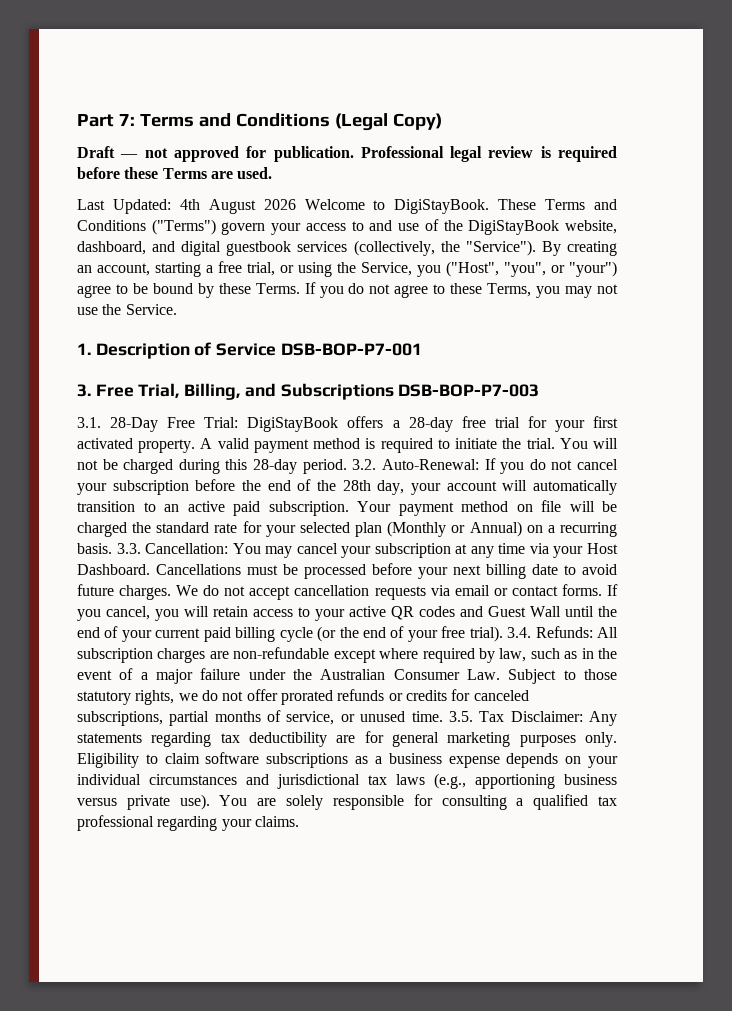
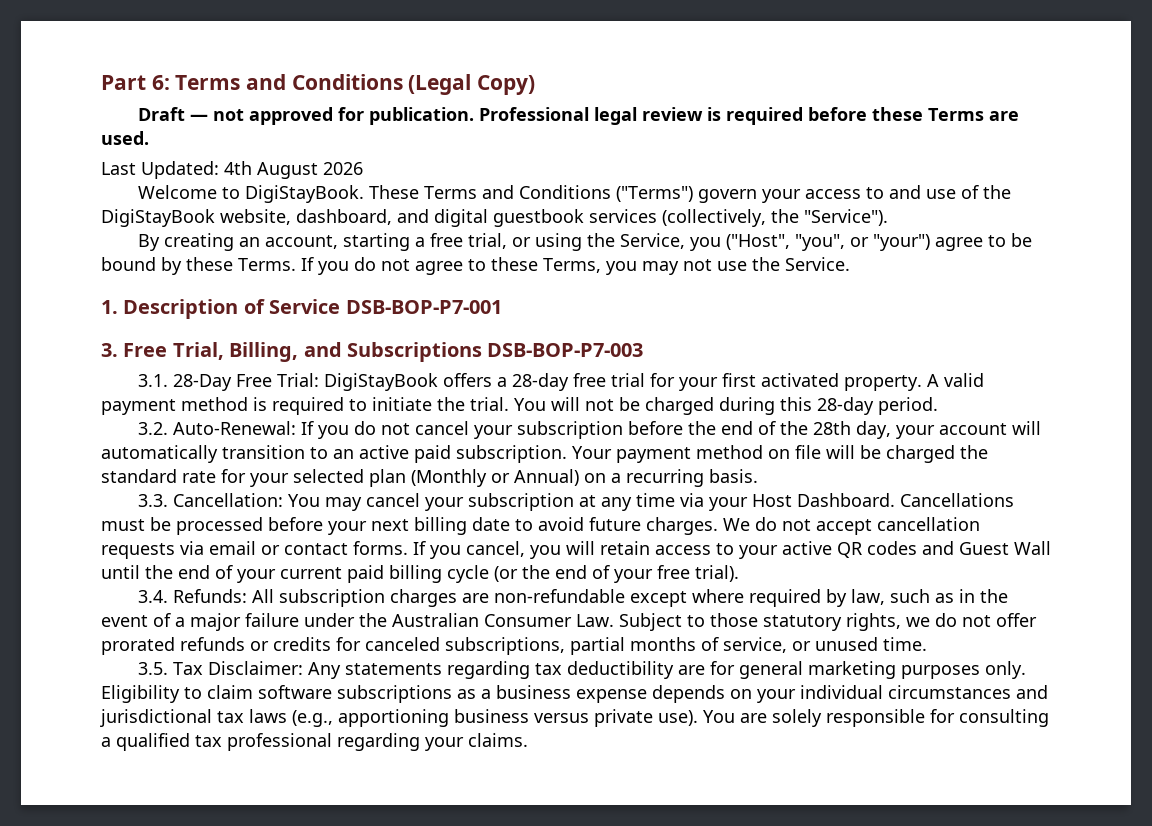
- Part 7: Terms and Conditions (Legal Copy)
+ Part 6: Terms and Conditions (Legal Copy)
- Last Updated: 4th August 2026 Welcome to DigiStayBook.
+ Last Updated: 4th August 2026
+ Welcome to DigiStayBook.
- These Terms and Conditions ("Terms") govern your access to and use of the DigiStayBook website, dashboard, and digital guestbook services (collectively, the "Service"). By creating an account, starting a free trial, or using the Service, you ("Host", "you", or "your") agree to be bound by these Terms.
+ These Terms and Conditions ("Terms") govern your access to and use of the DigiStayBook website, dashboard, and digital guestbook services (collectively, the "Service").
+ By creating an account, starting a free trial, or using the Service, you ("Host", "you", or "your") agree to be bound by these Terms.
- You will not be charged during this 28-day period. 3.2. Auto-Renewal: If you do not cancel your subscription before the end of the 28th day, your account will automatically transition to an active paid subscription.
+ You will not be charged during this 28-day period.
+ 3.2. Auto-Renewal: If you do not cancel your subscription before the end of the 28th day, your account will automatically transition to an active paid subscription.
- Your payment method on file will be charged the standard rate for your selected plan (Monthly or Annual) on a recurring basis. 3.3. Cancellation: You may cancel your subscription at any time via your Host Dashboard.
+ Your payment method on file will be charged the standard rate for your selected plan (Monthly or Annual) on a recurring basis.
+ 3.3. Cancellation: You may cancel your subscription at any time via your Host Dashboard.
- If you cancel, you will retain access to your active QR codes and Guest Wall until the end of your current paid billing cycle (or the end of your free trial). 3.4. Refunds:
+ If you cancel, you will retain access to your active QR codes and Guest Wall until the end of your current paid billing cycle (or the end of your free trial).
+ 3.4. Refunds:
- All subscription charges are non-refundable except where required by law, such as in the event of a major failure under the Australian Consumer Law. Subject to those statutory rights, we do not offer prorated refunds or credits for canceled subscriptions, partial months of service, or unused time. 3.5. Tax Disclaimer:
+ All subscription charges are non-refundable except where required by law, such as in the event of a major failure under the Australian Consumer Law. Subject to those statutory rights, we do not offer prorated refunds or credits for canceled subscriptions, partial months of service, or unused time.
+ 3.5. Tax Disclaimer:

